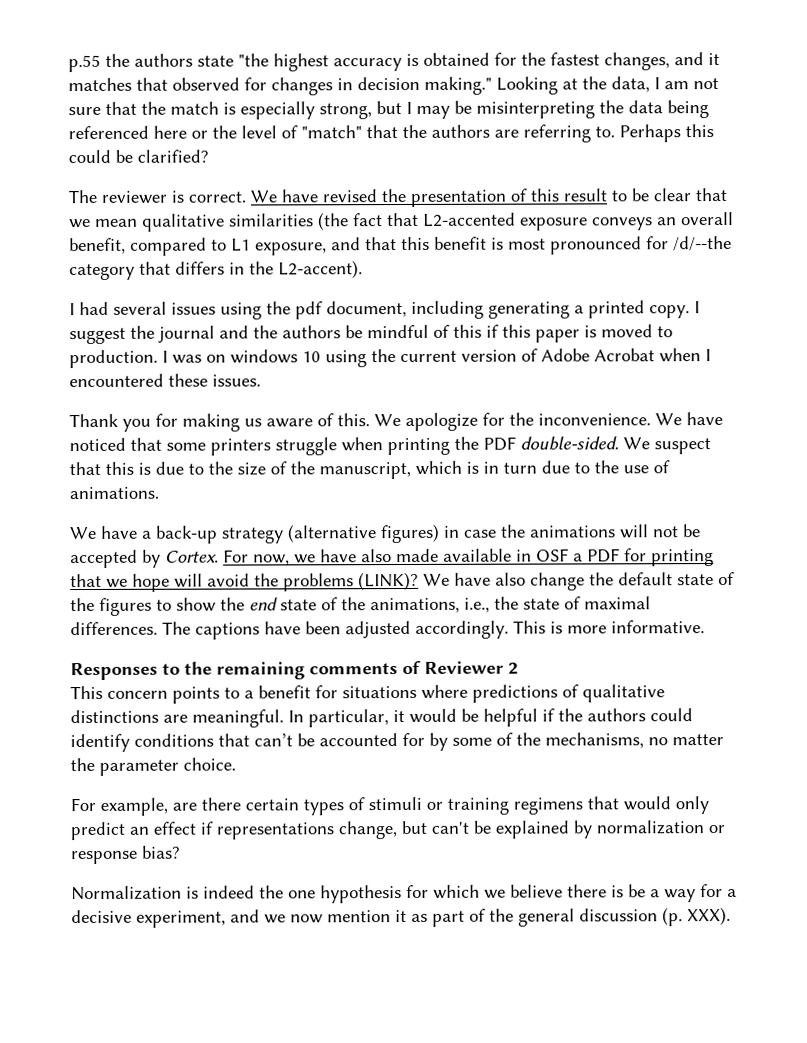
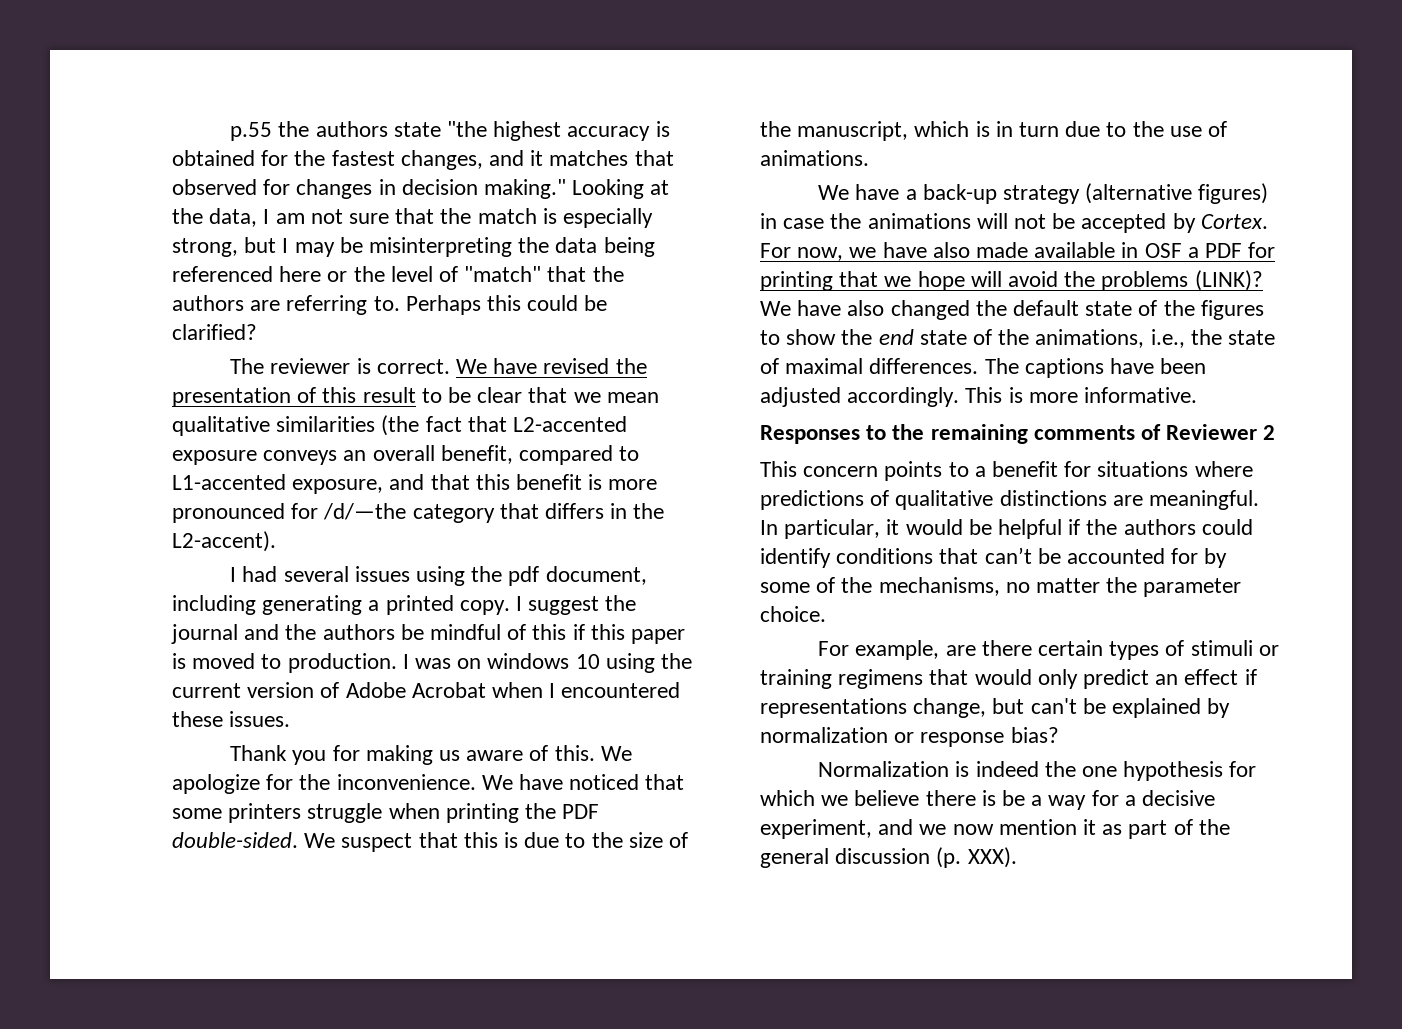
- We have revised the presentation of this result to be clear that we mean qualitative similarities (the fact that L2-accented exposure conveys an overall benefit, compared to L1 exposure, and that this benefit is most pronounced for /d/--the category that differs in the L2-accent).
+ We have revised the presentation of this result to be clear that we mean qualitative similarities (the fact that L2-accented exposure conveys an overall benefit, compared to L1-accented exposure, and that this benefit is more pronounced for /d/—the category that differs in the L2-accent).
- We have also change the default state of the figures to show the end state of the animations, i.e., the state of maximal differences.
+ We have also changed the default state of the figures to show the end state of the animations, i.e., the state of maximal differences.

